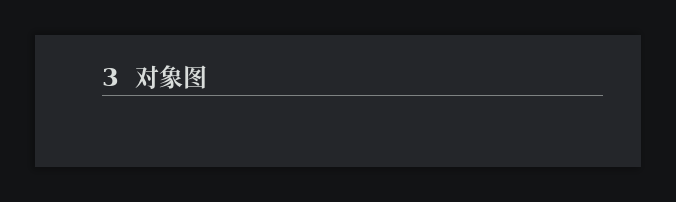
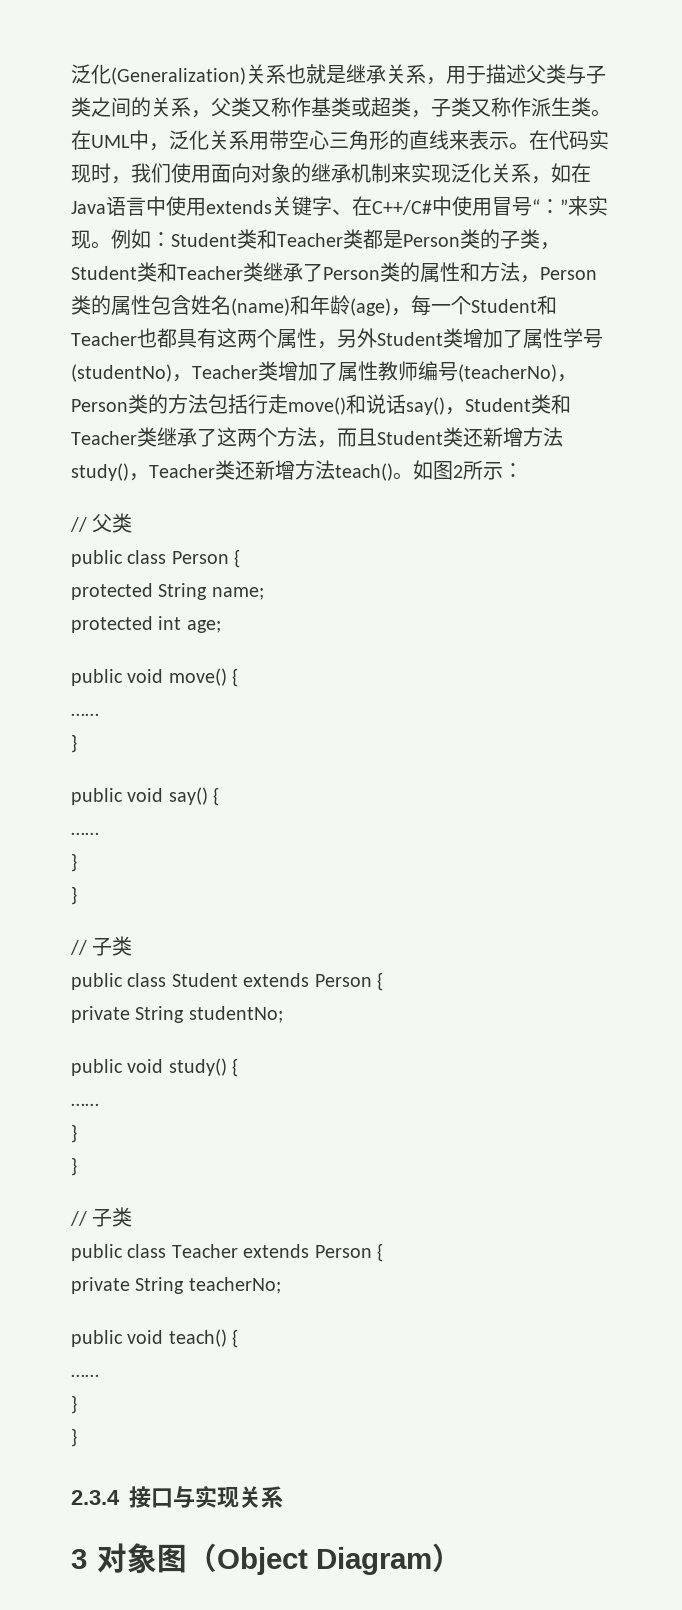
- 3对象图
+ 泛化(Generalization)关系也就是继承关系，用于描述父类与子类之间的关系，父类又称作基类或超类，子类又称作派生类。在UML中，泛化关系用带空心三角形的直线来表示。在代码实现时，我们使用面向对象的继承机制来实现泛化关系，如在Java语言中使用extends关键字、在C++/C#中使用冒号“：”来实现。例如：Student类和Teacher类都是Person类的子类，Student类和Teacher类继承了Person类的属性和方法，Person类的属性包含姓名(name)和年龄(age)，每一个Student和Teacher也都具有这两个属性，另外Student类增加了属性学号(studentNo)，Teacher类增加了属性教师编号(teacherNo)，Person类的方法包括行走move()和说话say()，Student类和Teacher类继承了这两个方法，而且Student类还新增方法study()，Teacher类还新增方法teach()。如图2所示：
+ // 父类
+ public class Person {
+ protected String name;
+ protected int age;
+ public void move() {
+ ……
+ }
+ public void say() {
+ ……
+ }
+ }
+ // 子类
+ public class Student extends Person {
+ private String studentNo;
+ public void study() {
+ ……
+ }
+ }
+ // 子类
+ public class Teacher extends Person {
+ private String teacherNo;
+ public void teach() {
+ ……
+ }
+ }
+ 2.3.4接口与实现关系
+ 3对象图（Object Diagram）

